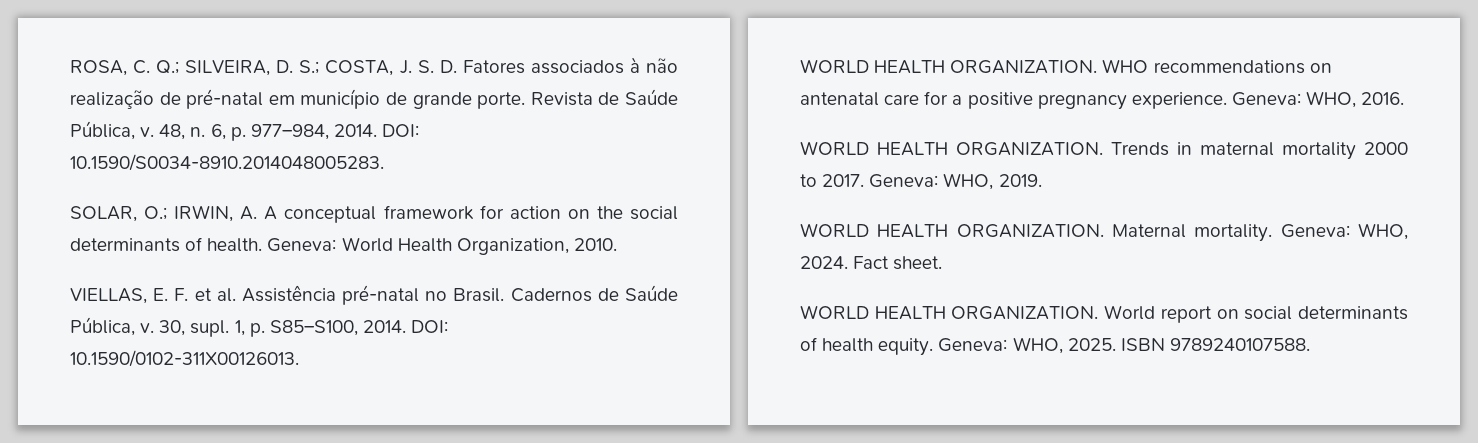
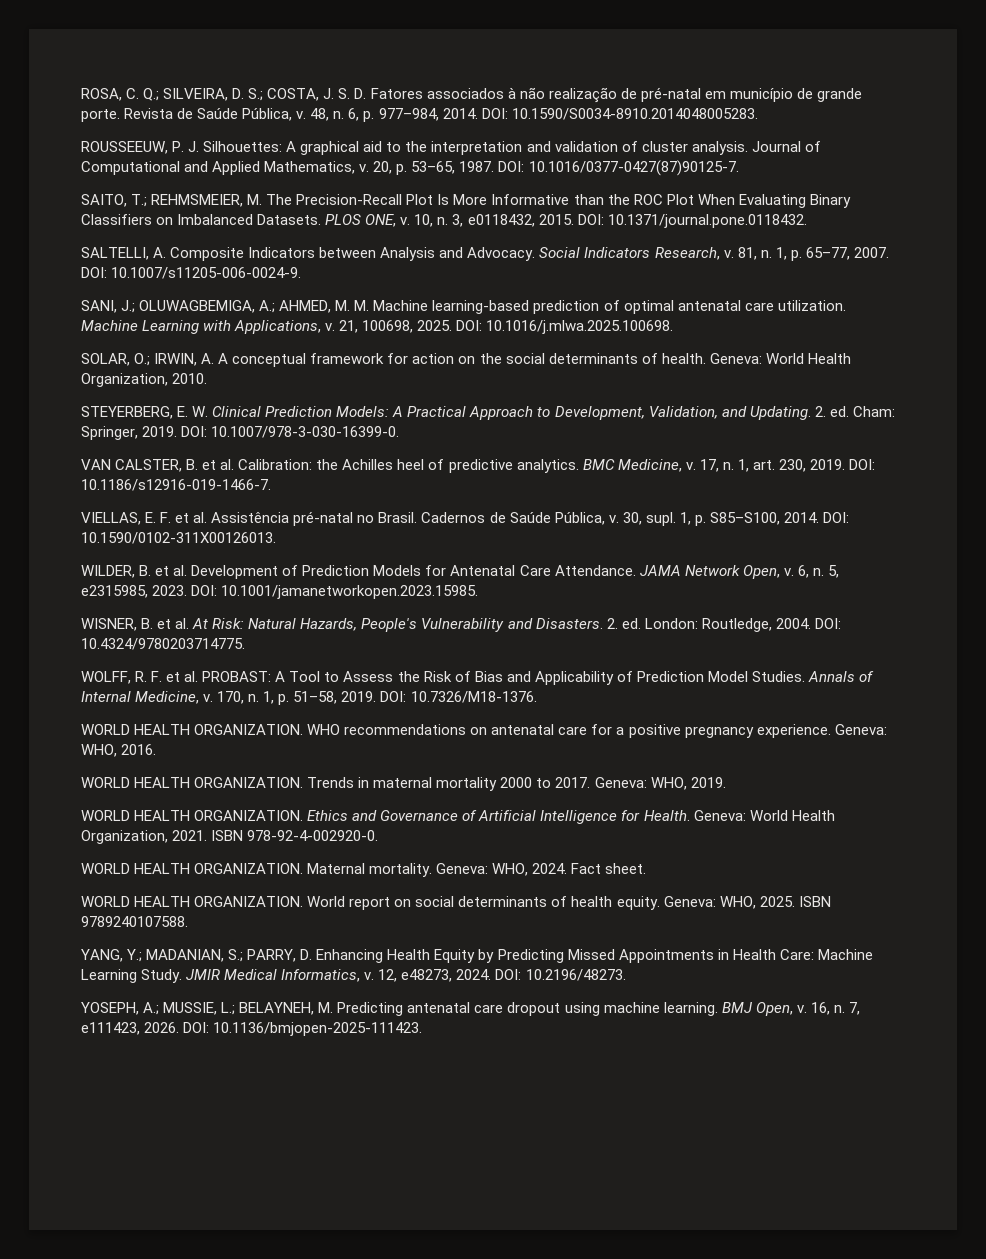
+ ROUSSEEUW, P. J. Silhouettes: A graphical aid to the interpretation and validation of cluster analysis. Journal of Computational and Applied Mathematics, v. 20, p. 53–65, 1987. DOI: 10.1016/0377-0427(87)90125-7.
+ SAITO, T.; REHMSMEIER, M. The Precision-Recall Plot Is More Informative than the ROC Plot When Evaluating Binary Classifiers on Imbalanced Datasets. PLOS ONE, v. 10, n. 3, e0118432, 2015. DOI: 10.1371/journal.pone.0118432.
+ SALTELLI, A. Composite Indicators between Analysis and Advocacy. Social Indicators Research, v. 81, n. 1, p. 65–77, 2007. DOI: 10.1007/s11205-006-0024-9.
+ SANI, J.; OLUWAGBEMIGA, A.; AHMED, M. M. Machine learning-based prediction of optimal antenatal care utilization. Machine Learning with Applications, v. 21, 100698, 2025. DOI: 10.1016/j.mlwa.2025.100698.
+ STEYERBERG, E. W. Clinical Prediction Models: A Practical Approach to Development, Validation, and Updating. 2. ed. Cham: Springer, 2019. DOI: 10.1007/978-3-030-16399-0.
+ VAN CALSTER, B. et al. Calibration: the Achilles heel of predictive analytics. BMC Medicine, v. 17, n. 1, art. 230, 2019. DOI: 10.1186/s12916-019-1466-7.
+ WILDER, B. et al. Development of Prediction Models for Antenatal Care Attendance. JAMA Network Open, v. 6, n. 5, e2315985, 2023. DOI: 10.1001/jamanetworkopen.2023.15985.
+ WISNER, B. et al. At Risk: Natural Hazards, People's Vulnerability and Disasters. 2. ed. London: Routledge, 2004. DOI: 10.4324/9780203714775.
+ WOLFF, R. F. et al. PROBAST: A Tool to Assess the Risk of Bias and Applicability of Prediction Model Studies. Annals of Internal Medicine, v. 170, n. 1, p. 51–58, 2019. DOI: 10.7326/M18-1376.
+ WORLD HEALTH ORGANIZATION. Ethics and Governance of Artificial Intelligence for Health. Geneva: World Health Organization, 2021. ISBN 978-92-4-002920-0.
+ YANG, Y.; MADANIAN, S.; PARRY, D. Enhancing Health Equity by Predicting Missed Appointments in Health Care: Machine Learning Study. JMIR Medical Informatics, v. 12, e48273, 2024. DOI: 10.2196/48273.
+ YOSEPH, A.; MUSSIE, L.; BELAYNEH, M. Predicting antenatal care dropout using machine learning. BMJ Open, v. 16, n. 7, e111423, 2026. DOI: 10.1136/bmjopen-2025-111423.

